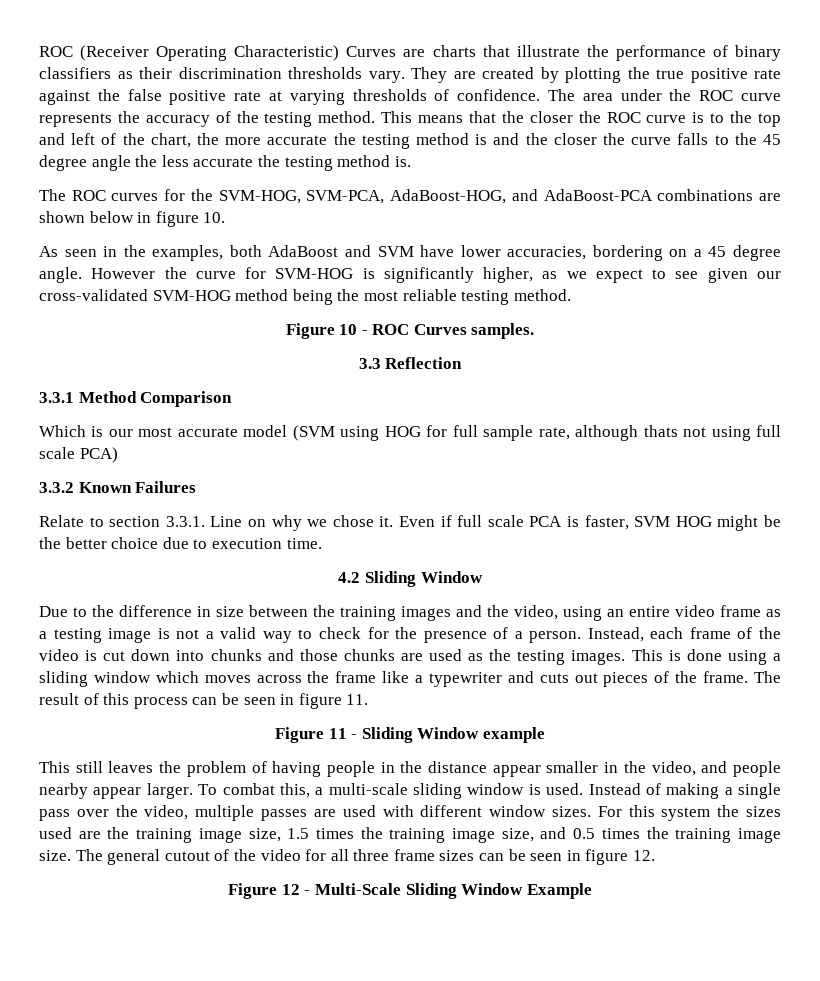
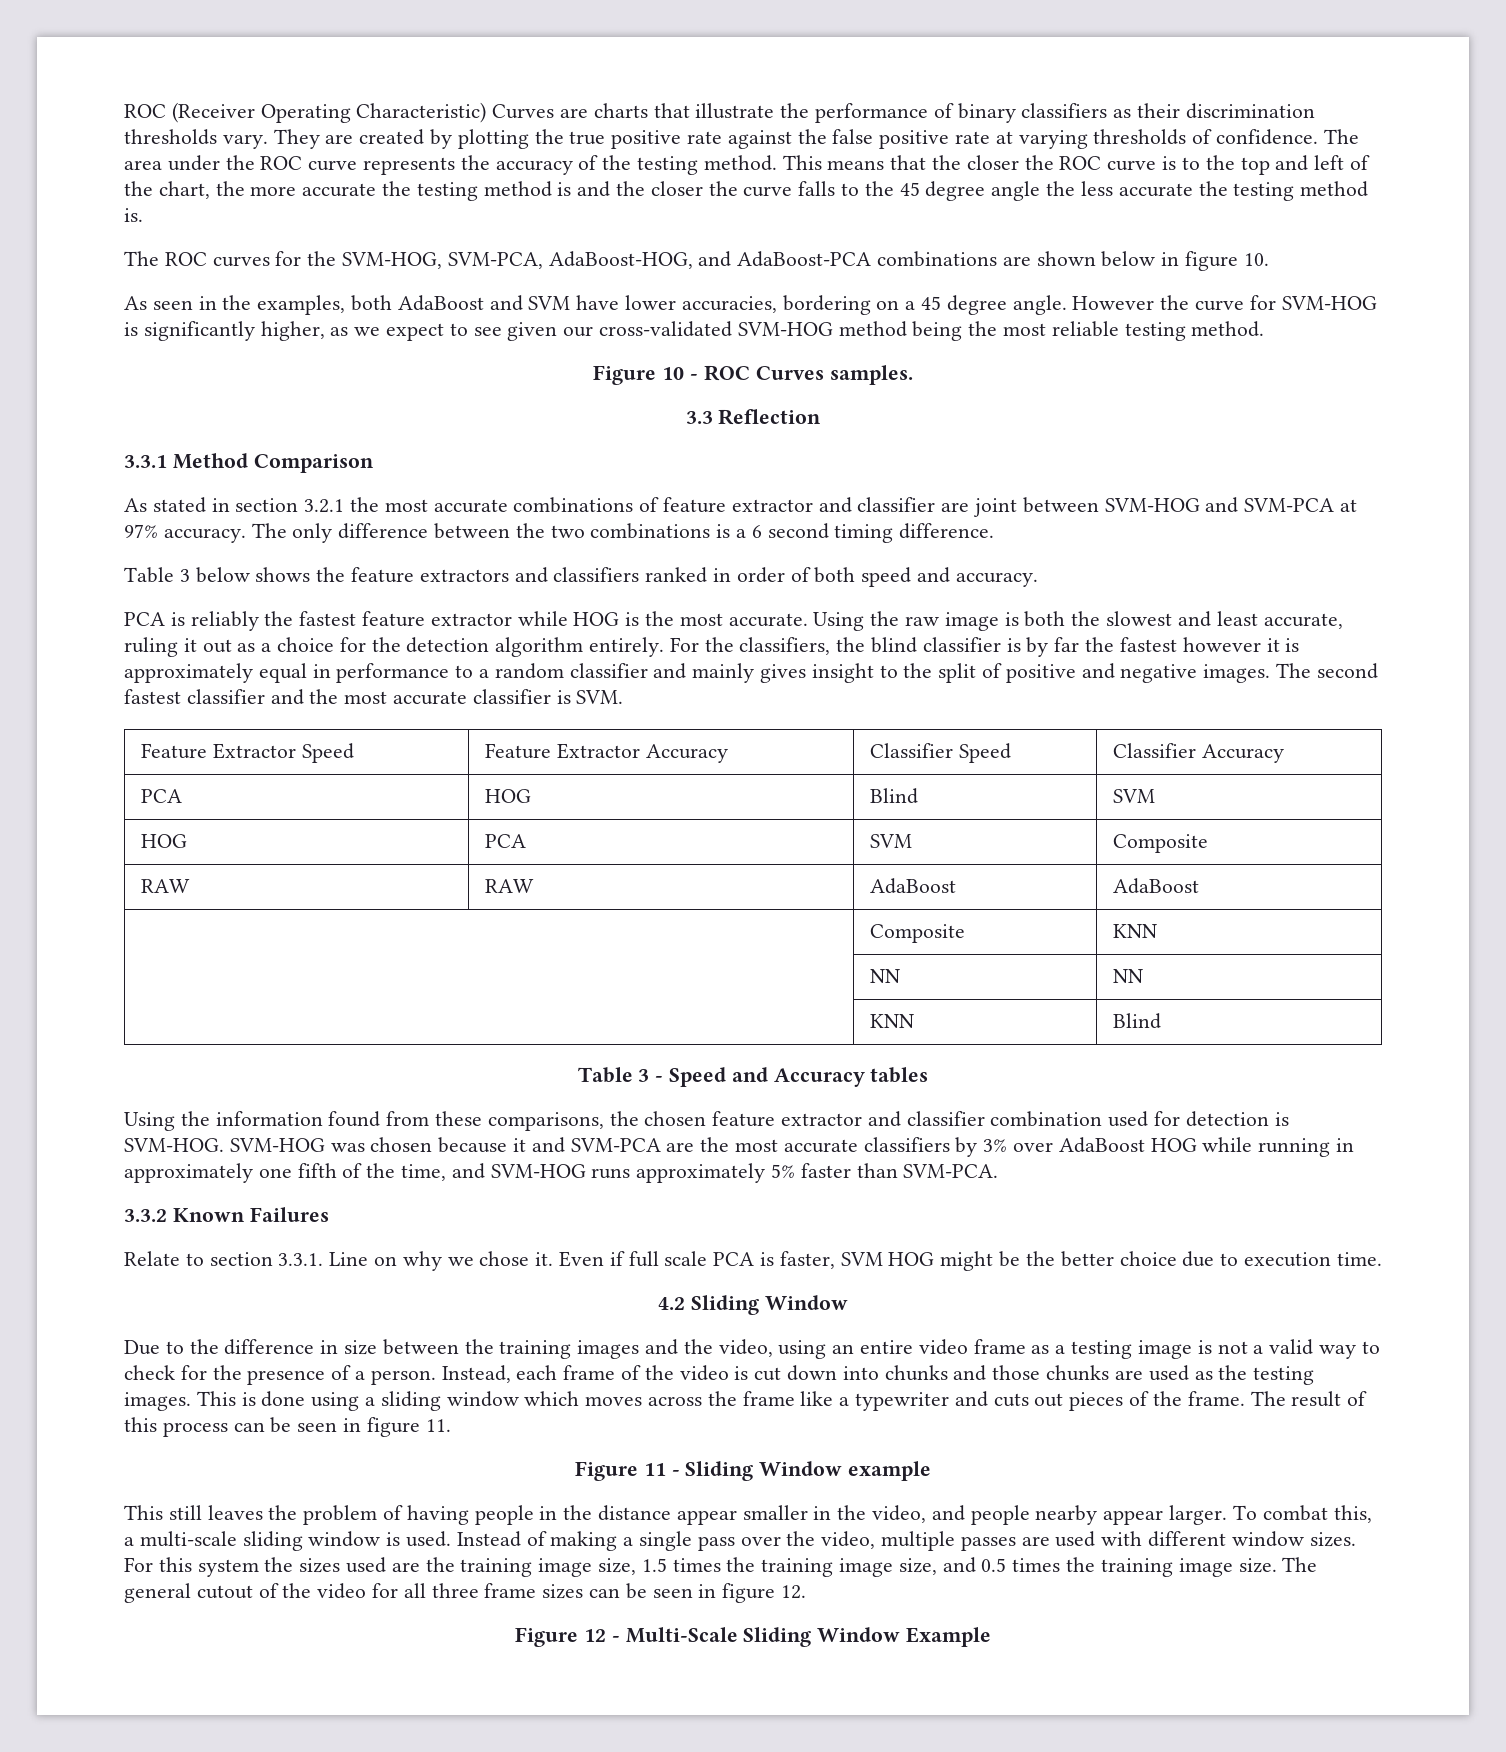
- Which is our most accurate model (SVM using HOG for full sample rate, although thats not using full scale PCA)
+ As stated in section 3.2.1 the most accurate combinations of feature extractor and classifier are joint between SVM-HOG and SVM-PCA at 97% accuracy. The only difference between the two combinations is a 6 second timing difference.
+ Table 3 below shows the feature extractors and classifiers ranked in order of both speed and accuracy.
+ PCA is reliably the fastest feature extractor while HOG is the most accurate. Using the raw image is both the slowest and least accurate, ruling it out as a choice for the detection algorithm entirely. For the classifiers, the blind classifier is by far the fastest however it is approximately equal in performance to a random classifier and mainly gives insight to the split of positive and negative images. The second fastest classifier and the most accurate classifier is SVM.
+ Feature Extractor Speed | Feature Extractor Accuracy | Classifier Speed | Classifier Accuracy
+ PCA | HOG | Blind | SVM
+ HOG | PCA | SVM | Composite
+ RAW | RAW | AdaBoost | AdaBoost
+ | Composite | KNN
+ | NN | NN
+ | KNN | Blind
+ Table 3 - Speed and Accuracy tables
+ Using the information found from these comparisons, the chosen feature extractor and classifier combination used for detection is SVM-HOG. SVM-HOG was chosen because it and SVM-PCA are the most accurate classifiers by 3% over AdaBoost HOG while running in approximately one fifth of the time, and SVM-HOG runs approximately 5% faster than SVM-PCA.

